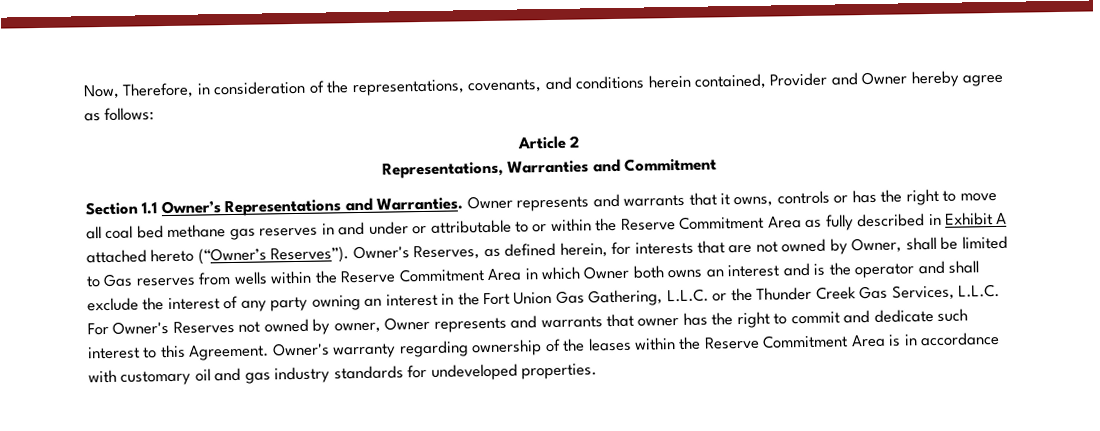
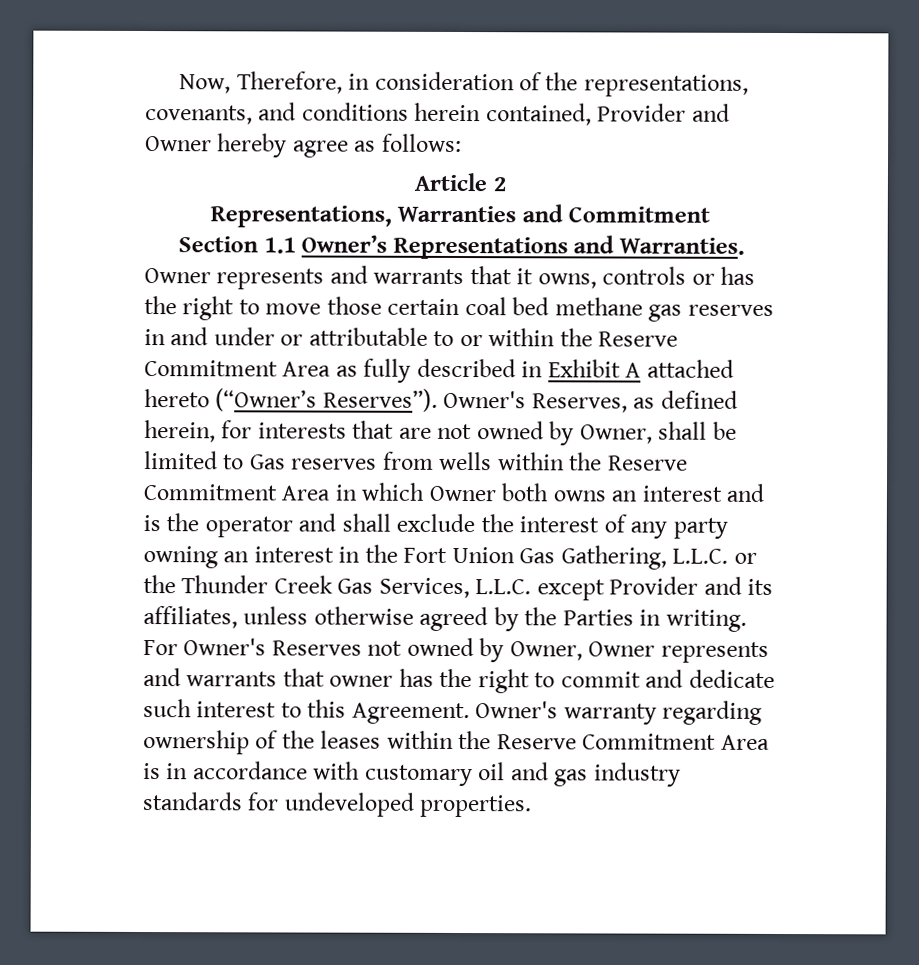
- Owner represents and warrants that it owns, controls or has the right to move all coal bed methane gas reserves in and under or attributable to or within the Reserve Commitment Area as fully described in Exhibit A attached hereto (“Owner’s Reserves”).
+ Owner represents and warrants that it owns, controls or has the right to move those certain coal bed methane gas reserves in and under or attributable to or within the Reserve Commitment Area as fully described in Exhibit A attached hereto (“Owner’s Reserves”).
- Owner's Reserves, as defined herein, for interests that are not owned by Owner, shall be limited to Gas reserves from wells within the Reserve Commitment Area in which Owner both owns an interest and is the operator and shall exclude the interest of any party owning an interest in the Fort Union Gas Gathering, L.L.C. or the Thunder Creek Gas Services, L.L.C. For Owner's Reserves not owned by owner, Owner represents and warrants that owner has the right to commit and dedicate such interest to this Agreement.
+ Owner's Reserves, as defined herein, for interests that are not owned by Owner, shall be limited to Gas reserves from wells within the Reserve Commitment Area in which Owner both owns an interest and is the operator and shall exclude the interest of any party owning an interest in the Fort Union Gas Gathering, L.L.C. or the Thunder Creek Gas Services, L.L.C. except Provider and its affiliates, unless otherwise agreed by the Parties in writing. For Owner's Reserves not owned by Owner, Owner represents and warrants that owner has the right to commit and dedicate such interest to this Agreement.

